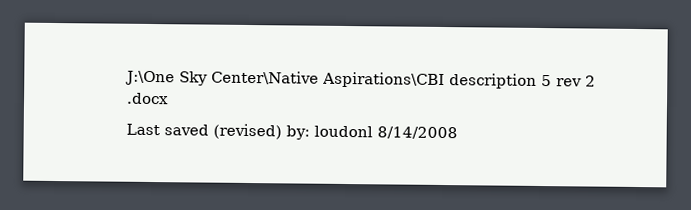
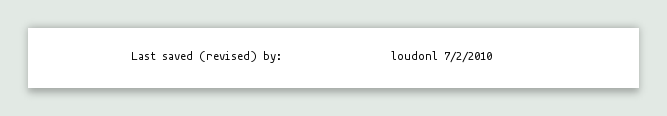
- J:\One Sky Center\Native Aspirations\CBI description 5 rev 2 .docx
- Last saved (revised) by: loudonl 8/14/2008
+ Last saved (revised) by: loudonl 7/2/2010

